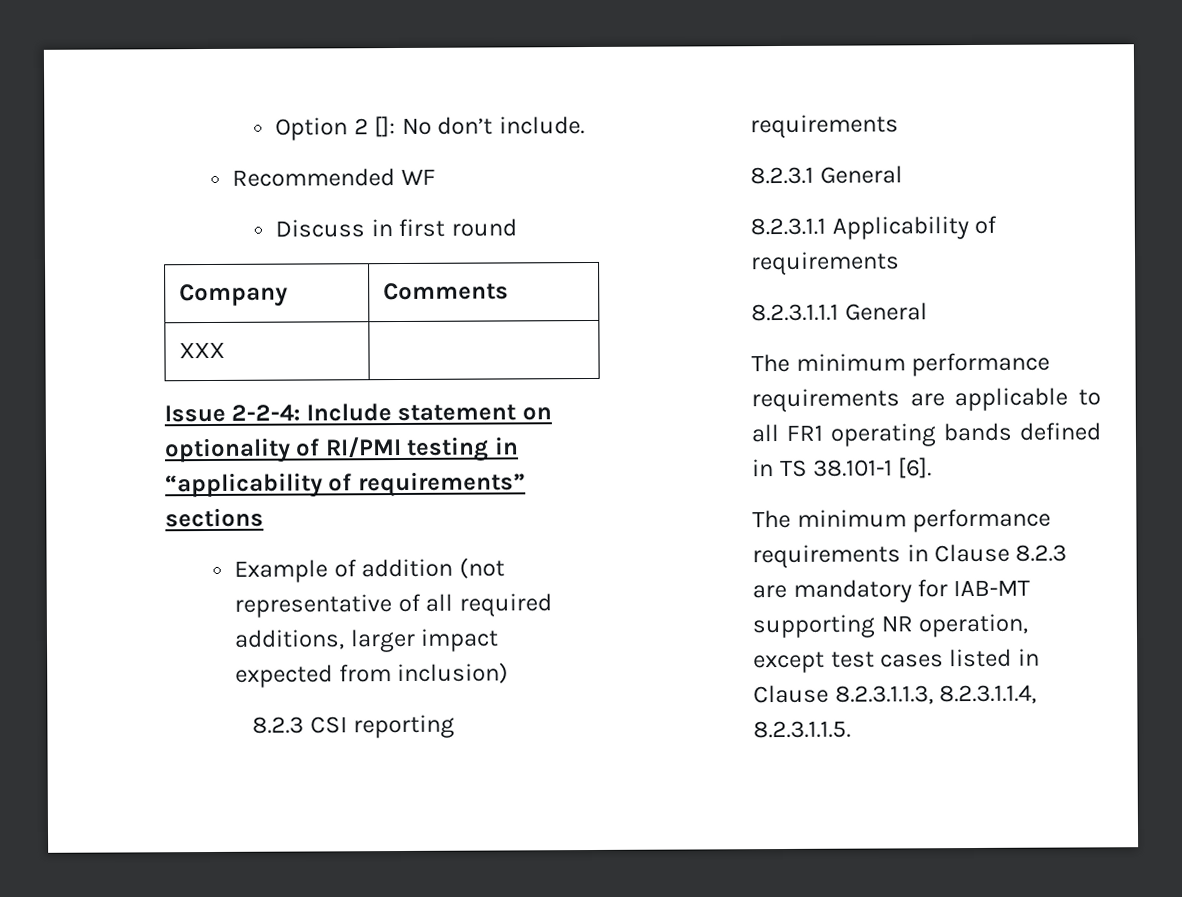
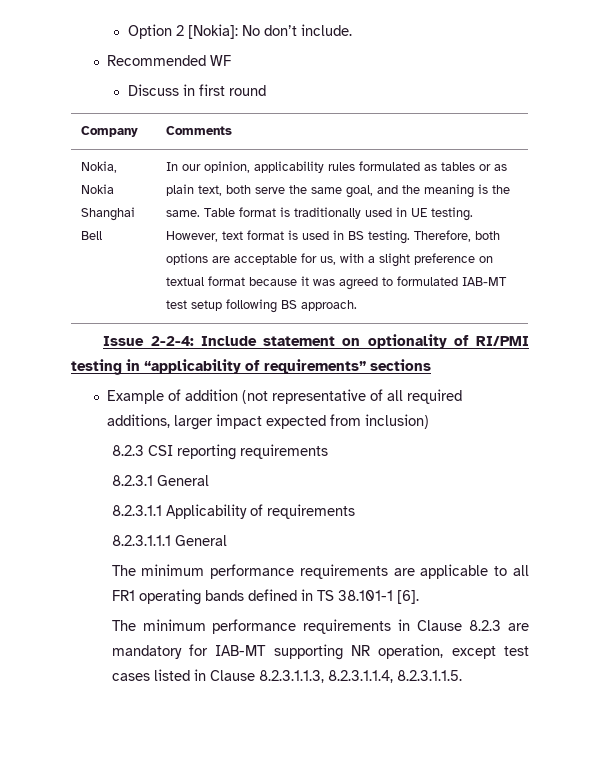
- Option 2 []: No don’t include.
+ Option 2 [Nokia]: No don’t include.
- XXX
+ Nokia, Nokia Shanghai Bell | In our opinion, applicability rules formulated as tables or as plain text, both serve the same goal, and the meaning is the same. Table format is traditionally used in UE testing. However, text format is used in BS testing. Therefore, both options are acceptable for us, with a slight preference on textual format because it was agreed to formulated IAB-MT test setup following BS approach.

